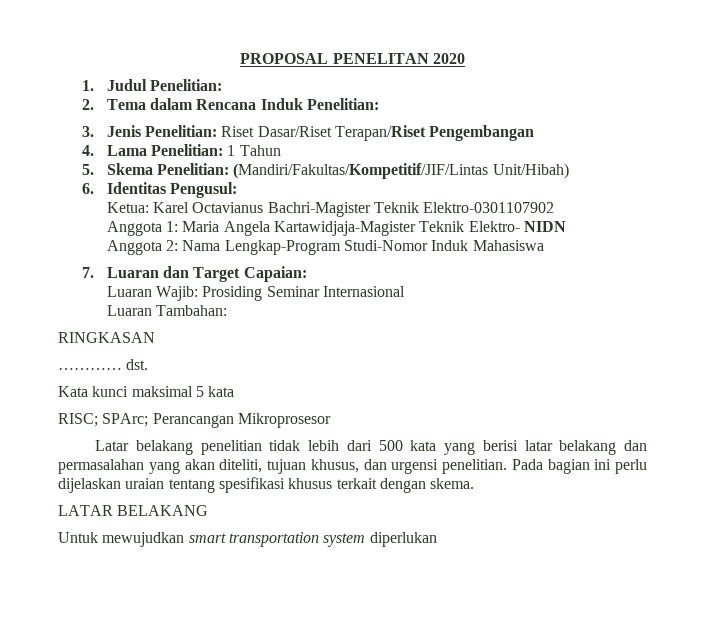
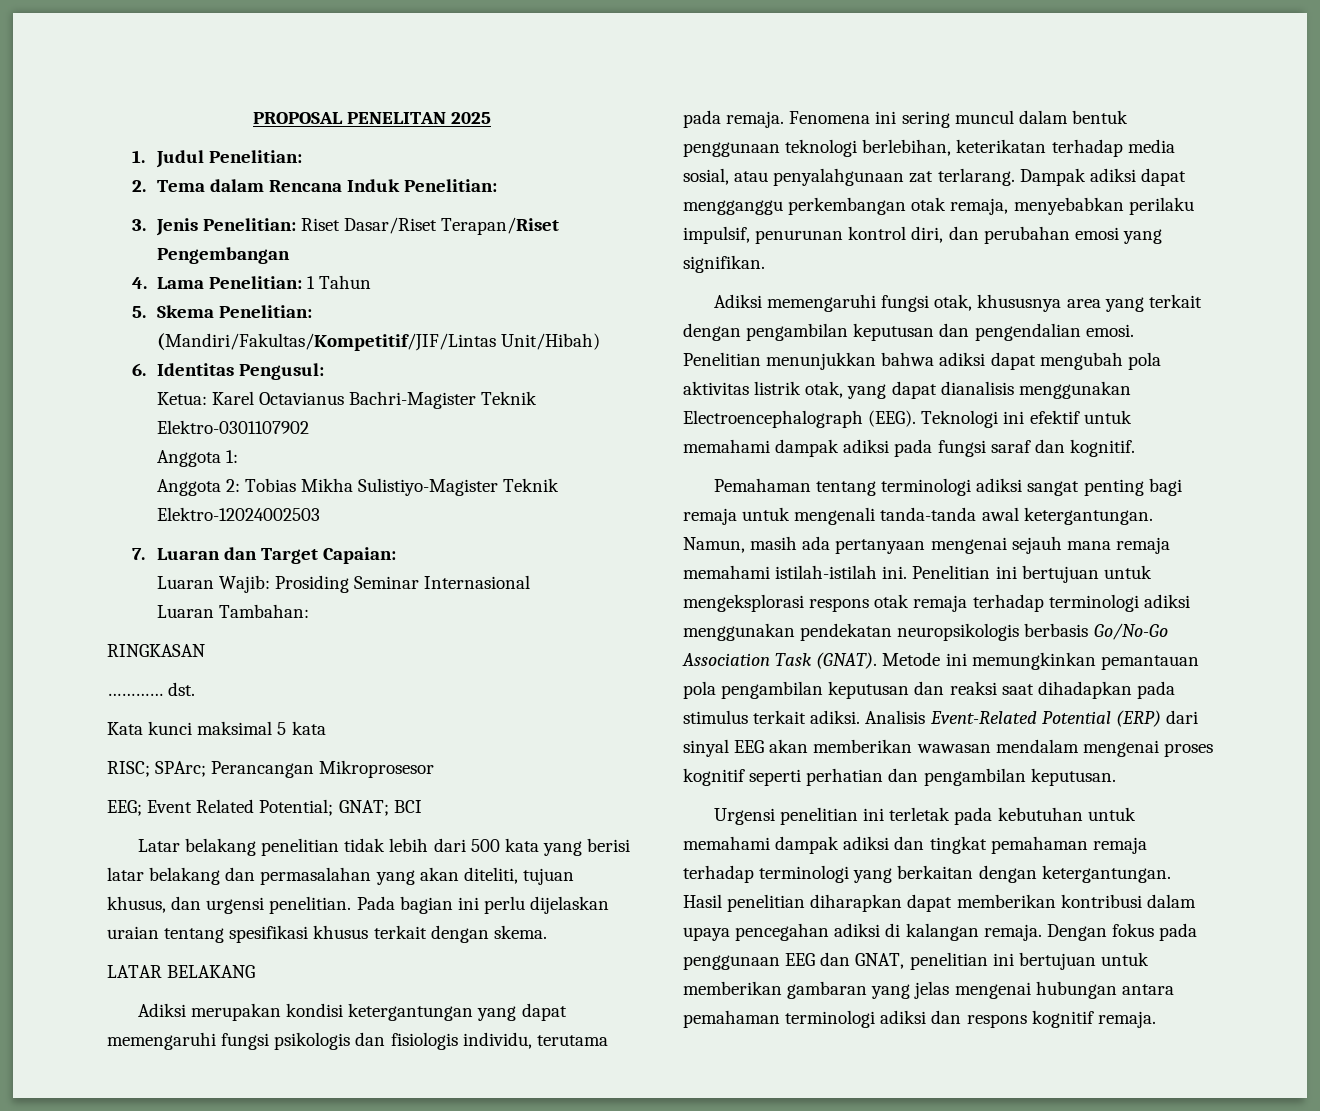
- PROPOSAL PENELITAN 2020
+ PROPOSAL PENELITAN 2025
- Anggota 1: Maria Angela Kartawidjaja-Magister Teknik Elektro- NIDN
- Anggota 2: Nama Lengkap-Program Studi-Nomor Induk Mahasiswa
+ Anggota 1:
+ Anggota 2: Tobias Mikha Sulistiyo-Magister Teknik Elektro-12024002503
+ EEG; Event Related Potential; GNAT; BCI
- Untuk mewujudkan smart transportation system diperlukan
+ Adiksi merupakan kondisi ketergantungan yang dapat memengaruhi fungsi psikologis dan fisiologis individu, terutama pada remaja. Fenomena ini sering muncul dalam bentuk penggunaan teknologi berlebihan, keterikatan terhadap media sosial, atau penyalahgunaan zat terlarang. Dampak adiksi dapat mengganggu perkembangan otak remaja, menyebabkan perilaku impulsif, penurunan kontrol diri, dan perubahan emosi yang signifikan.
+ Adiksi memengaruhi fungsi otak, khususnya area yang terkait dengan pengambilan keputusan dan pengendalian emosi. Penelitian menunjukkan bahwa adiksi dapat mengubah pola aktivitas listrik otak, yang dapat dianalisis menggunakan Electroencephalograph (EEG). Teknologi ini efektif untuk memahami dampak adiksi pada fungsi saraf dan kognitif.
+ Pemahaman tentang terminologi adiksi sangat penting bagi remaja untuk mengenali tanda-tanda awal ketergantungan. Namun, masih ada pertanyaan mengenai sejauh mana remaja memahami istilah-istilah ini. Penelitian ini bertujuan untuk mengeksplorasi respons otak remaja terhadap terminologi adiksi menggunakan pendekatan neuropsikologis berbasis Go/No-Go Association Task (GNAT). Metode ini memungkinkan pemantauan pola pengambilan keputusan dan reaksi saat dihadapkan pada stimulus terkait adiksi. Analisis Event-Related Potential (ERP) dari sinyal EEG akan memberikan wawasan mendalam mengenai proses kognitif seperti perhatian dan pengambilan keputusan.
+ Urgensi penelitian ini terletak pada kebutuhan untuk memahami dampak adiksi dan tingkat pemahaman remaja terhadap terminologi yang berkaitan dengan ketergantungan. Hasil penelitian diharapkan dapat memberikan kontribusi dalam upaya pencegahan adiksi di kalangan remaja. Dengan fokus pada penggunaan EEG dan GNAT, penelitian ini bertujuan untuk memberikan gambaran yang jelas mengenai hubungan antara pemahaman terminologi adiksi dan respons kognitif remaja.

